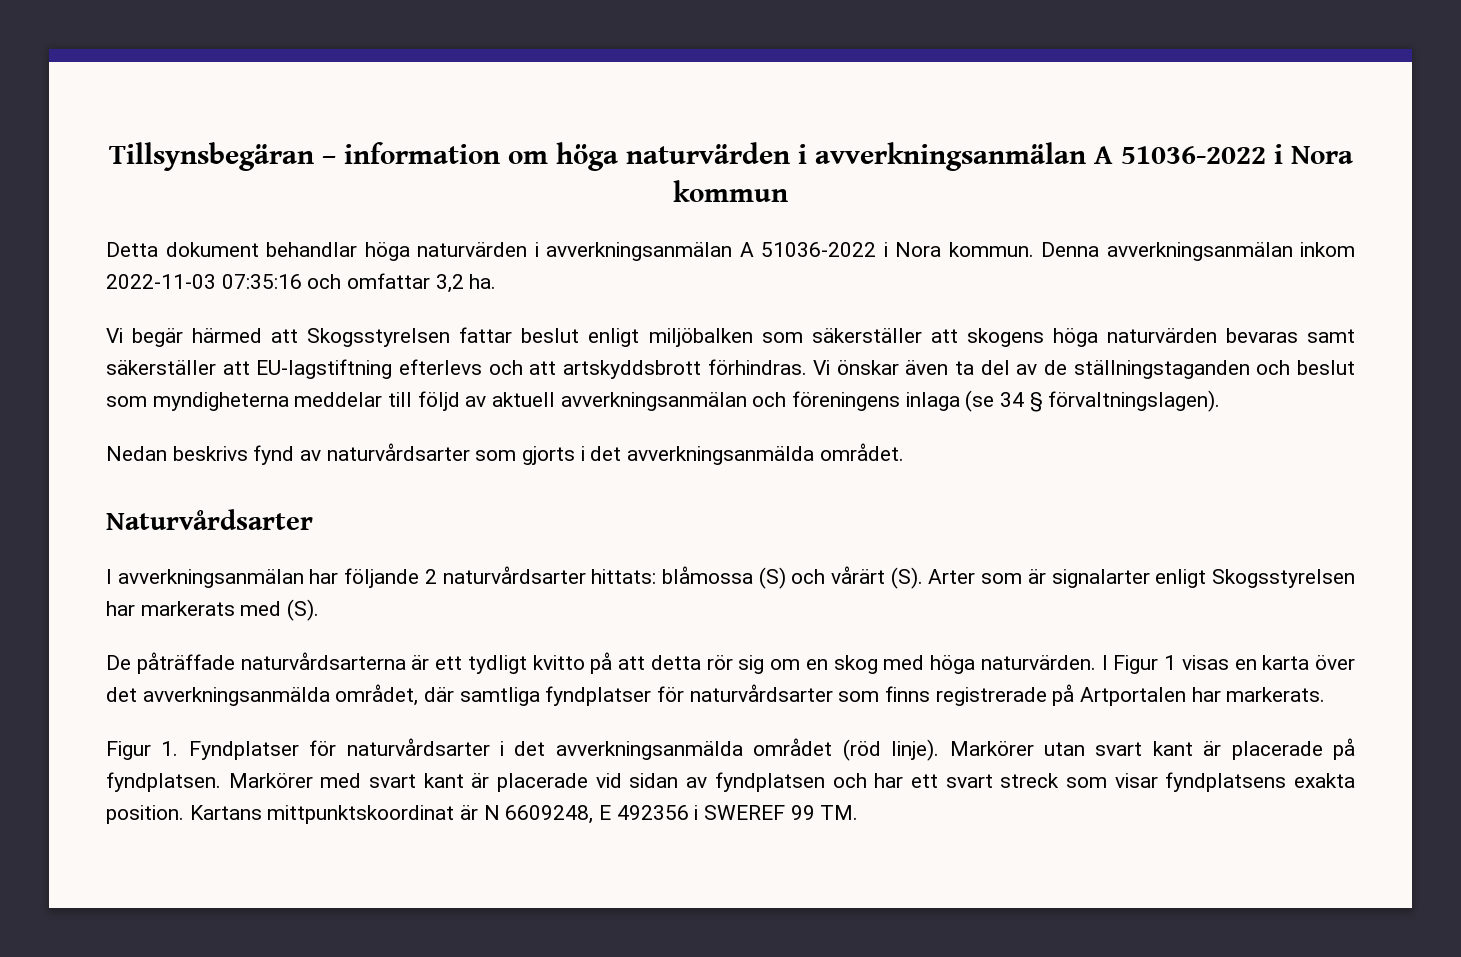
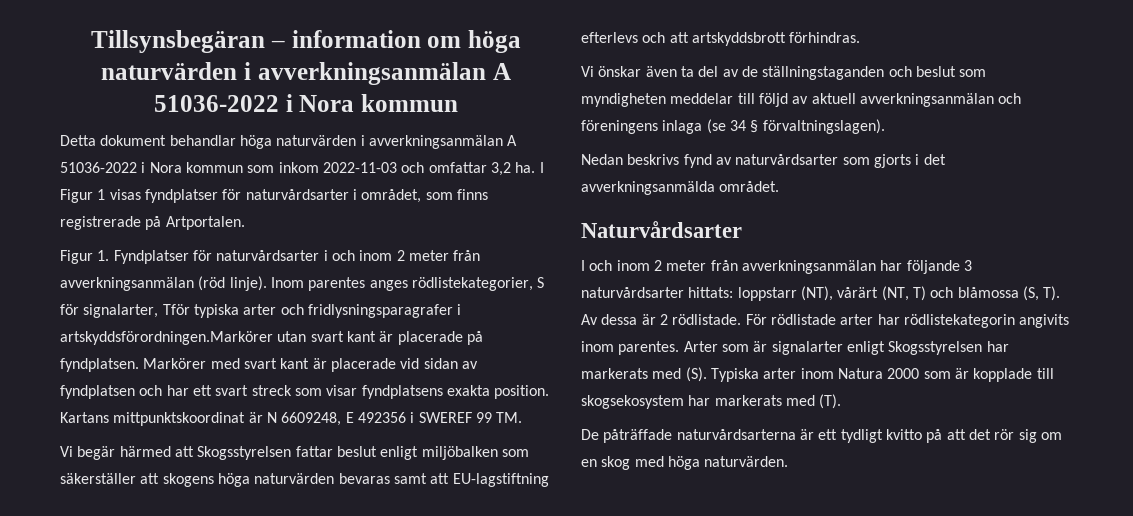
- Detta dokument behandlar höga naturvärden i avverkningsanmälan A 51036-2022 i Nora kommun. Denna avverkningsanmälan inkom 2022-11-03 07:35:16 och omfattar 3,2 ha.
- Vi begär härmed att Skogsstyrelsen fattar beslut enligt miljöbalken som säkerställer att skogens höga naturvärden bevaras samt säkerställer att EU-lagstiftning efterlevs och att artskyddsbrott förhindras. Vi önskar även ta del av de ställningstaganden och beslut som myndigheterna meddelar till följd av aktuell avverkningsanmälan och föreningens inlaga (se 34 § förvaltningslagen).
- Nedan beskrivs fynd av naturvårdsarter som gjorts i det avverkningsanmälda området.
- Naturvårdsarter
- I avverkningsanmälan har följande 2 naturvårdsarter hittats: blåmossa (S) och vårärt (S). Arter som är signalarter enligt Skogsstyrelsen har markerats med (S).
- De påträffade naturvårdsarterna är ett tydligt kvitto på att detta rör sig om en skog med höga naturvärden. I Figur 1 visas en karta över det avverkningsanmälda området, där samtliga fyndplatser för naturvårdsarter som finns registrerade på Artportalen har markerats.
+ Detta dokument behandlar höga naturvärden i avverkningsanmälan A 51036-2022 i Nora kommun som inkom 2022-11-03 och omfattar 3,2 ha. I Figur 1 visas fyndplatser för naturvårdsarter i området, som finns registrerade på Artportalen.
- Figur 1. Fyndplatser för naturvårdsarter i det avverkningsanmälda området (röd linje). Markörer utan svart kant är placerade på fyndplatsen.
+ Figur 1. Fyndplatser för naturvårdsarter i och inom 2 meter från avverkningsanmälan (röd linje). Inom parentes anges rödlistekategorier, S för signalarter, Tför typiska arter och fridlysningsparagrafer i artskyddsförordningen.Markörer utan svart kant är placerade på fyndplatsen.
+ Vi begär härmed att Skogsstyrelsen fattar beslut enligt miljöbalken som säkerställer att skogens höga naturvärden bevaras samt att EU-lagstiftning efterlevs och att artskyddsbrott förhindras.
+ Vi önskar även ta del av de ställningstaganden och beslut som myndigheten meddelar till följd av aktuell avverkningsanmälan och föreningens inlaga (se 34 § förvaltningslagen).
+ Nedan beskrivs fynd av naturvårdsarter som gjorts i det avverkningsanmälda området.
+ Naturvårdsarter
+ I och inom 2 meter från avverkningsanmälan har följande 3 naturvårdsarter hittats: loppstarr (NT), vårärt (NT, T) och blåmossa (S, T). Av dessa är 2 rödlistade. För rödlistade arter har rödlistekategorin angivits inom parentes. Arter som är signalarter enligt Skogsstyrelsen har markerats med (S). Typiska arter inom Natura 2000 som är kopplade till skogsekosystem har markerats med (T).
+ De påträffade naturvårdsarterna är ett tydligt kvitto på att det rör sig om en skog med höga naturvärden.

